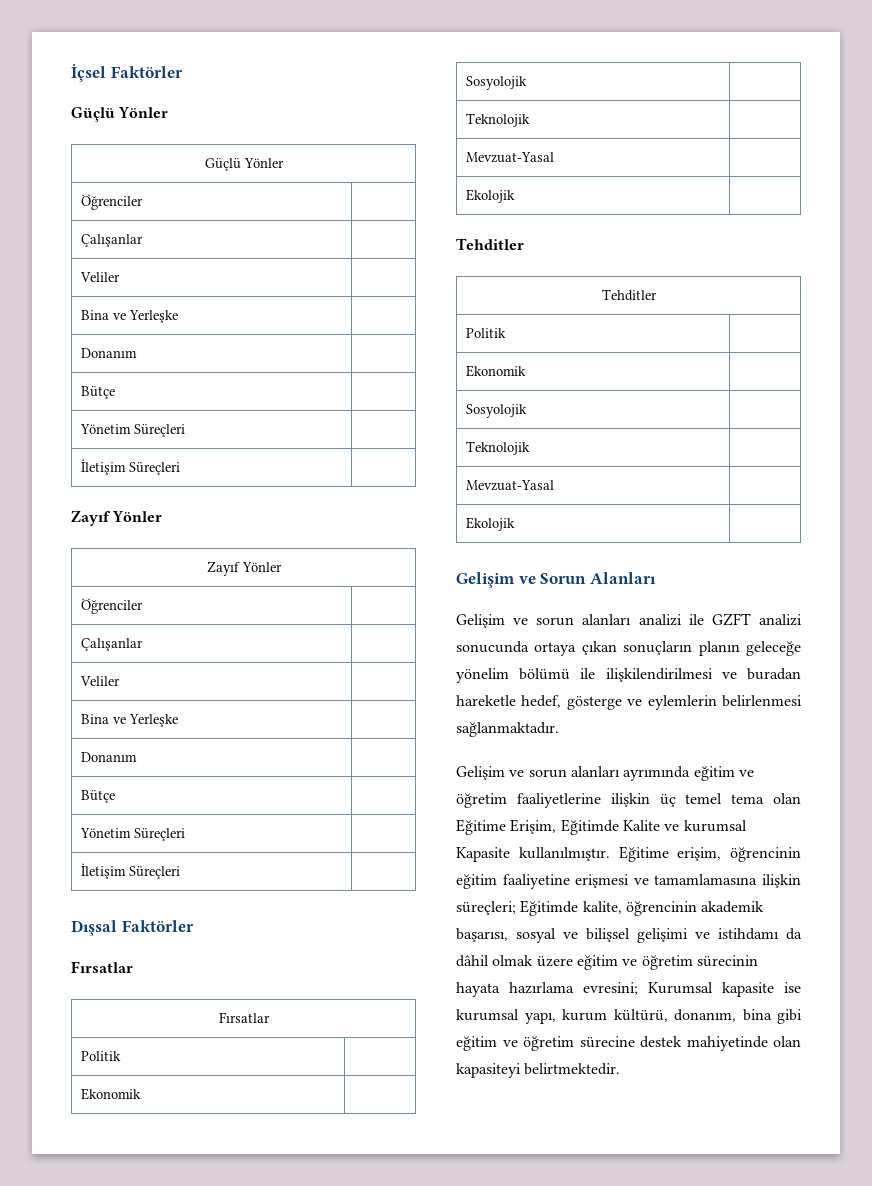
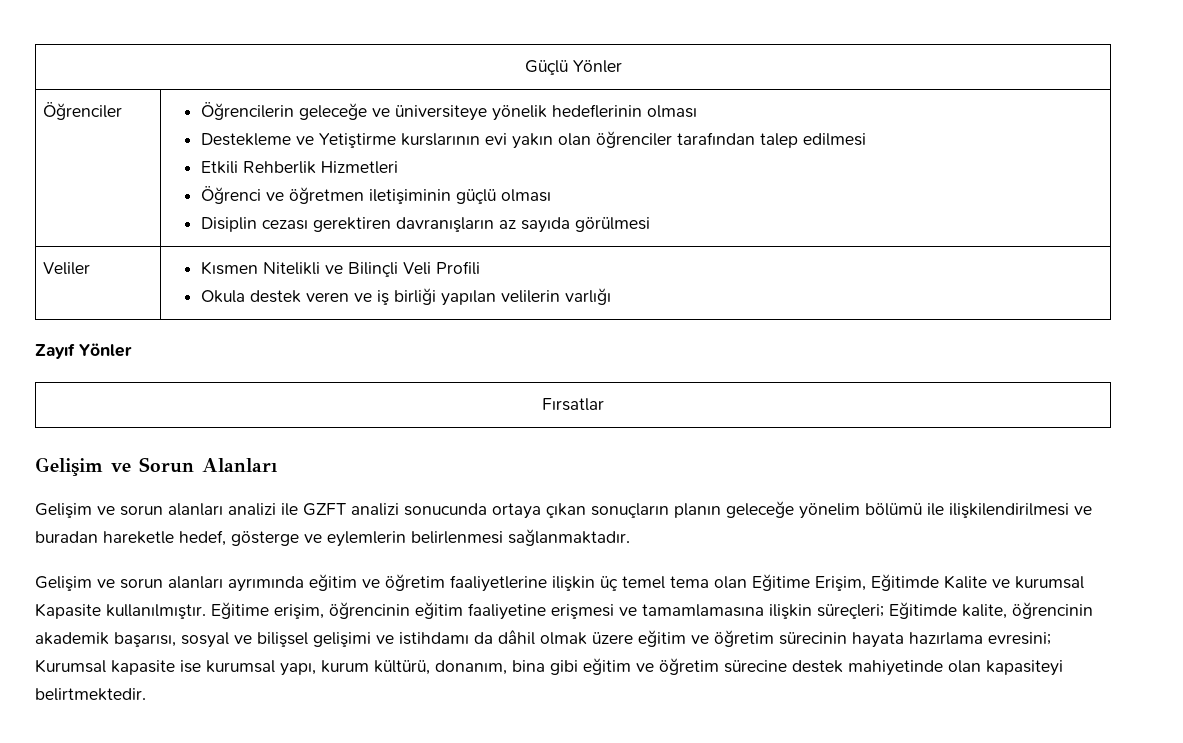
- İçsel Faktörler
  Güçlü Yönler
- Güçlü Yönler
- Öğrenciler |
- Çalışanlar |
- Veliler |
- Bina ve Yerleşke |
- Donanım |
- Bütçe |
- Yönetim Süreçleri |
- İletişim Süreçleri |
+ Öğrenciler | Öğrencilerin geleceğe ve üniversiteye yönelik hedeflerinin olması
+ Destekleme ve Yetiştirme kurslarının evi yakın olan öğrenciler tarafından talep edilmesi
+ Etkili Rehberlik Hizmetleri
+ Öğrenci ve öğretmen iletişiminin güçlü olması
+ Disiplin cezası gerektiren davranışların az sayıda görülmesi
+ Veliler | Kısmen Nitelikli ve Bilinçli Veli Profili
+ Okula destek veren ve iş birliği yapılan velilerin varlığı
  Zayıf Yönler
- Zayıf Yönler
- Öğrenciler |
- Çalışanlar |
- Veliler |
- Bina ve Yerleşke |
- Donanım |
- Bütçe |
- Yönetim Süreçleri |
- İletişim Süreçleri |
- Dışsal Faktörler
  Fırsatlar
- Fırsatlar
- Politik |
- Ekonomik |
- Sosyolojik |
- Teknolojik |
- Mevzuat-Yasal |
- Ekolojik |
- Tehditler
- Tehditler
- Politik |
- Ekonomik |
- Sosyolojik |
- Teknolojik |
- Mevzuat-Yasal |
- Ekolojik |

